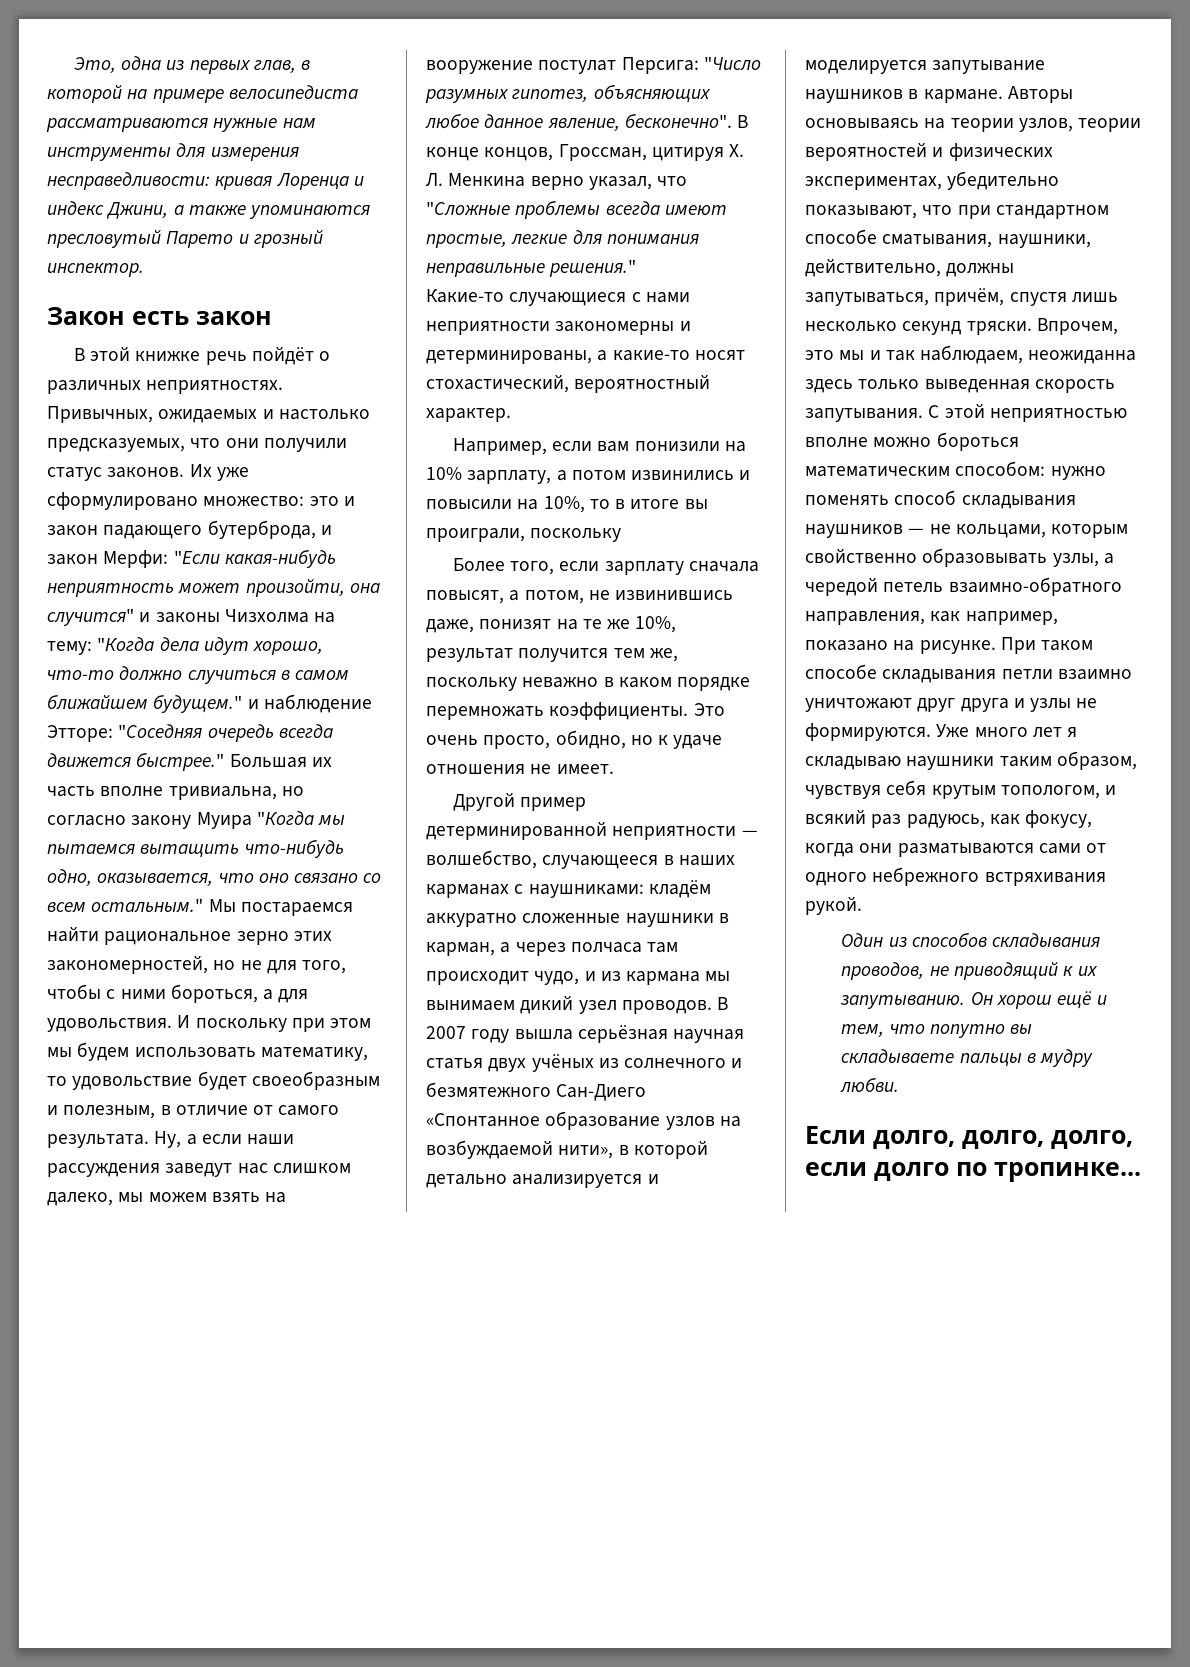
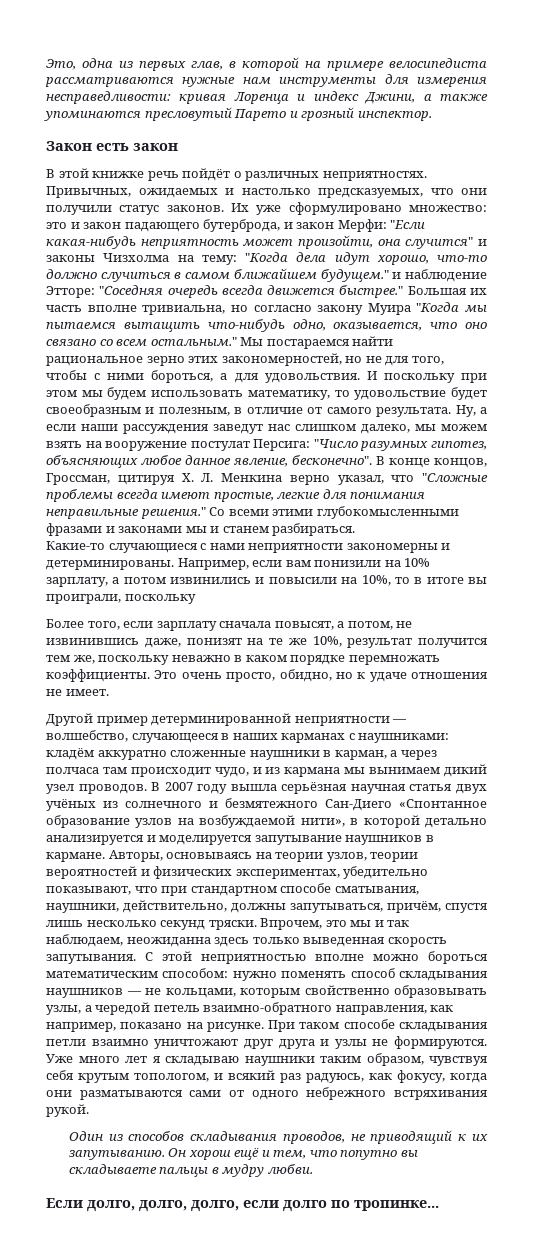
+ Со всеми этими глубокомысленными фразами и законами мы и станем разбираться.
- Какие-то случающиеся с нами неприятности закономерны и детерминированы, а какие-то носят стохастический, вероятностный характер.
- Например, если вам понизили на 10% зарплату, а потом извинились и повысили на 10%, то в итоге вы проиграли, поскольку
+ Какие-то случающиеся с нами неприятности закономерны и детерминированы. Например, если вам понизили на 10% зарплату, а потом извинились и повысили на 10%, то в итоге вы проиграли, поскольку
- Авторы основываясь на теории узлов, теории вероятностей и физических экспериментах, убедительно показывают, что при стандартном способе сматывания, наушники, действительно, должны запутываться, причём, спустя лишь несколько секунд тряски.
+ Авторы, основываясь на теории узлов, теории вероятностей и физических экспериментах, убедительно показывают, что при стандартном способе сматывания, наушники, действительно, должны запутываться, причём, спустя лишь несколько секунд тряски.

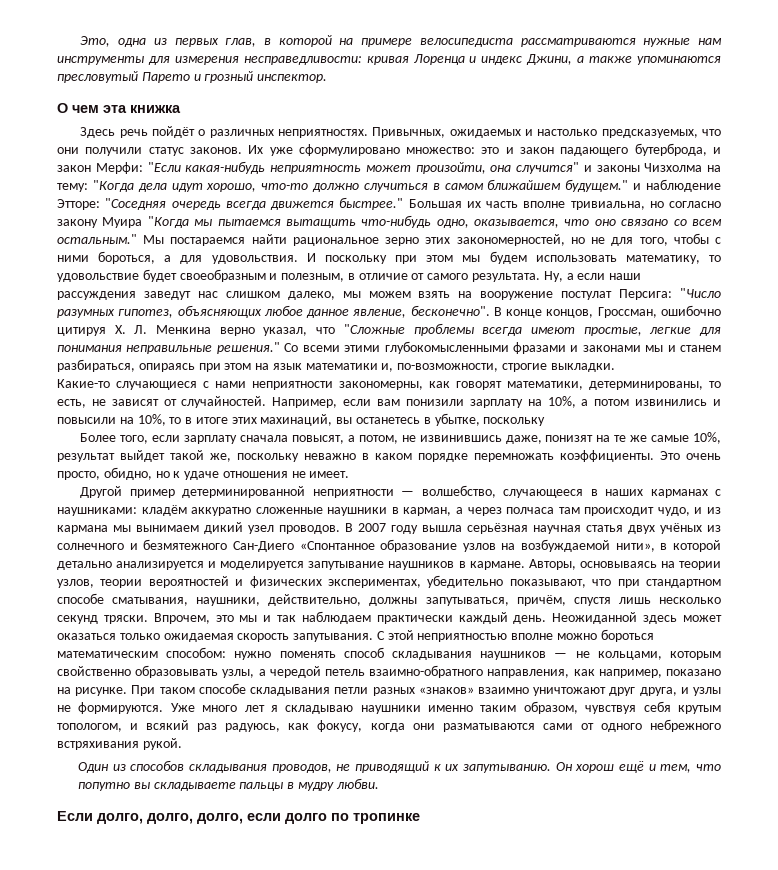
- Закон есть закон
- В этой книжке речь пойдёт о различных неприятностях.
+ О чем эта книжка
+ Здесь речь пойдёт о различных неприятностях.
- В конце концов, Гроссман, цитируя Х. Л. Менкина верно указал, что "Сложные проблемы всегда имеют простые, легкие для понимания неправильные решения."
+ В конце концов, Гроссман, ошибочно цитируя Х. Л. Менкина верно указал, что "Сложные проблемы всегда имеют простые, легкие для понимания неправильные решения."
- Со всеми этими глубокомысленными фразами и законами мы и станем разбираться.
+ Со всеми этими глубокомысленными фразами и законами мы и станем разбираться, опираясь при этом на язык математики и, по-возможности, строгие выкладки.
- Какие-то случающиеся с нами неприятности закономерны и детерминированы.
+ Какие-то случающиеся с нами неприятности закономерны, как говорят математики, детерминированы, то есть, не зависят от случайностей.
- Например, если вам понизили на 10% зарплату, а потом извинились и повысили на 10%, то в итоге вы проиграли, поскольку
+ Например, если вам понизили зарплату на 10%, а потом извинились и повысили на 10%, то в итоге этих махинаций, вы останетесь в убытке, поскольку
- Более того, если зарплату сначала повысят, а потом, не извинившись даже, понизят на те же 10%, результат получится тем же, поскольку неважно в каком порядке перемножать коэффициенты.
+ Более того, если зарплату сначала повысят, а потом, не извинившись даже, понизят на те же самые 10%, результат выйдет такой же, поскольку неважно в каком порядке перемножать коэффициенты.
- Впрочем, это мы и так наблюдаем, неожиданна здесь только выведенная скорость запутывания.
+ Впрочем, это мы и так наблюдаем практически каждый день. Неожиданной здесь может оказаться только ожидаемая скорость запутывания.
- При таком способе складывания петли взаимно уничтожают друг друга и узлы не формируются.
+ При таком способе складывания петли разных «знаков» взаимно уничтожают друг друга, и узлы не формируются.
- Уже много лет я складываю наушники таким образом, чувствуя себя крутым топологом, и всякий раз радуюсь, как фокусу, когда они разматываются сами от одного небрежного встряхивания рукой.
+ Уже много лет я складываю наушники именно таким образом, чувствуя себя крутым топологом, и всякий раз радуюсь, как фокусу, когда они разматываются сами от одного небрежного встряхивания рукой.
- Если долго, долго, долго, если долго по тропинке...
+ Если долго, долго, долго, если долго по тропинке

